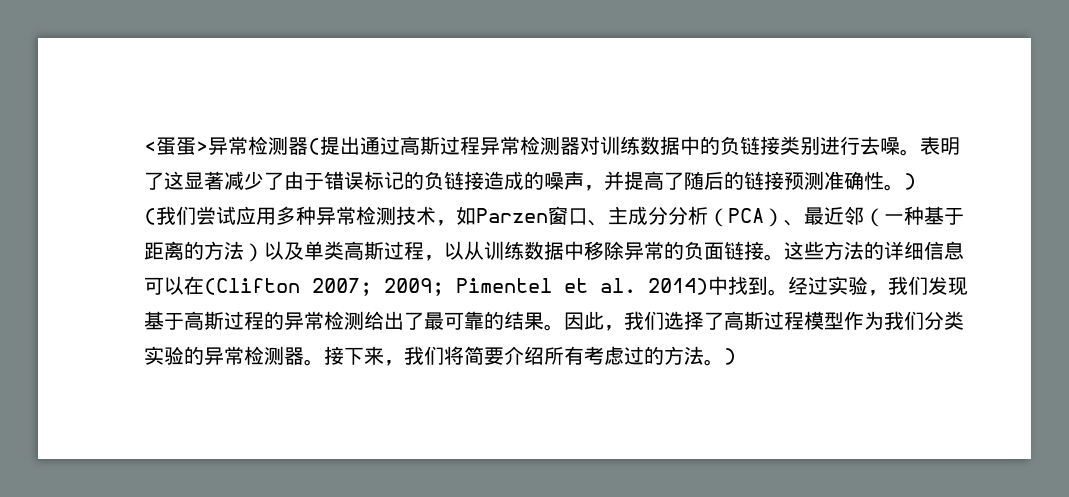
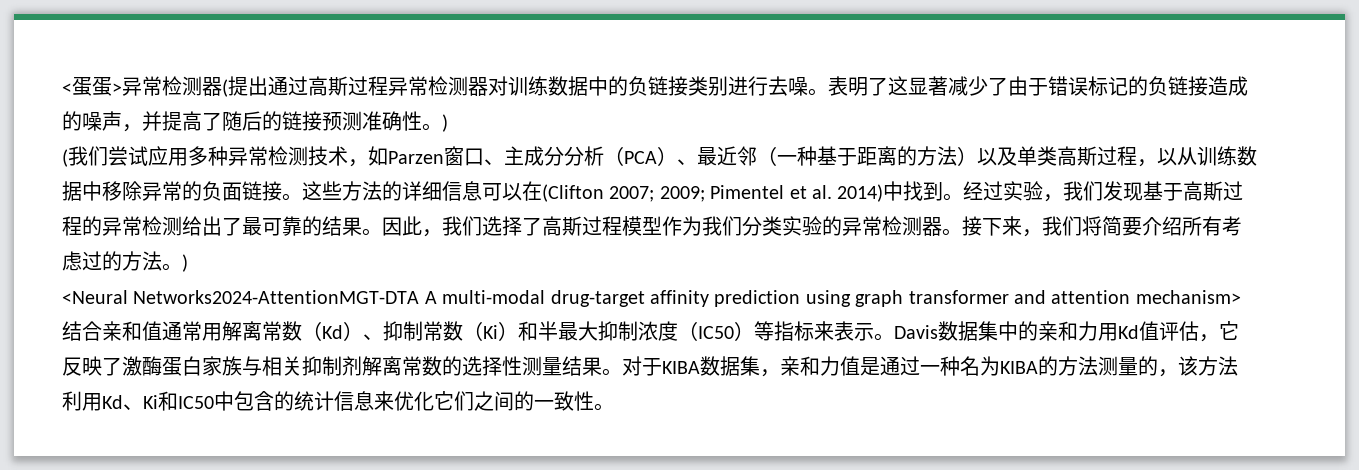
+ <Neural Networks2024-AttentionMGT-DTA A multi-modal drug-target affinity prediction using graph transformer and attention mechanism>结合亲和值通常用解离常数（Kd）、抑制常数（Ki）和半最大抑制浓度（IC50）等指标来表示。Davis数据集中的亲和力用Kd值评估，它反映了激酶蛋白家族与相关抑制剂解离常数的选择性测量结果。对于KIBA数据集，亲和力值是通过一种名为KIBA的方法测量的，该方法利用Kd、Ki和IC50中包含的统计信息来优化它们之间的一致性。

